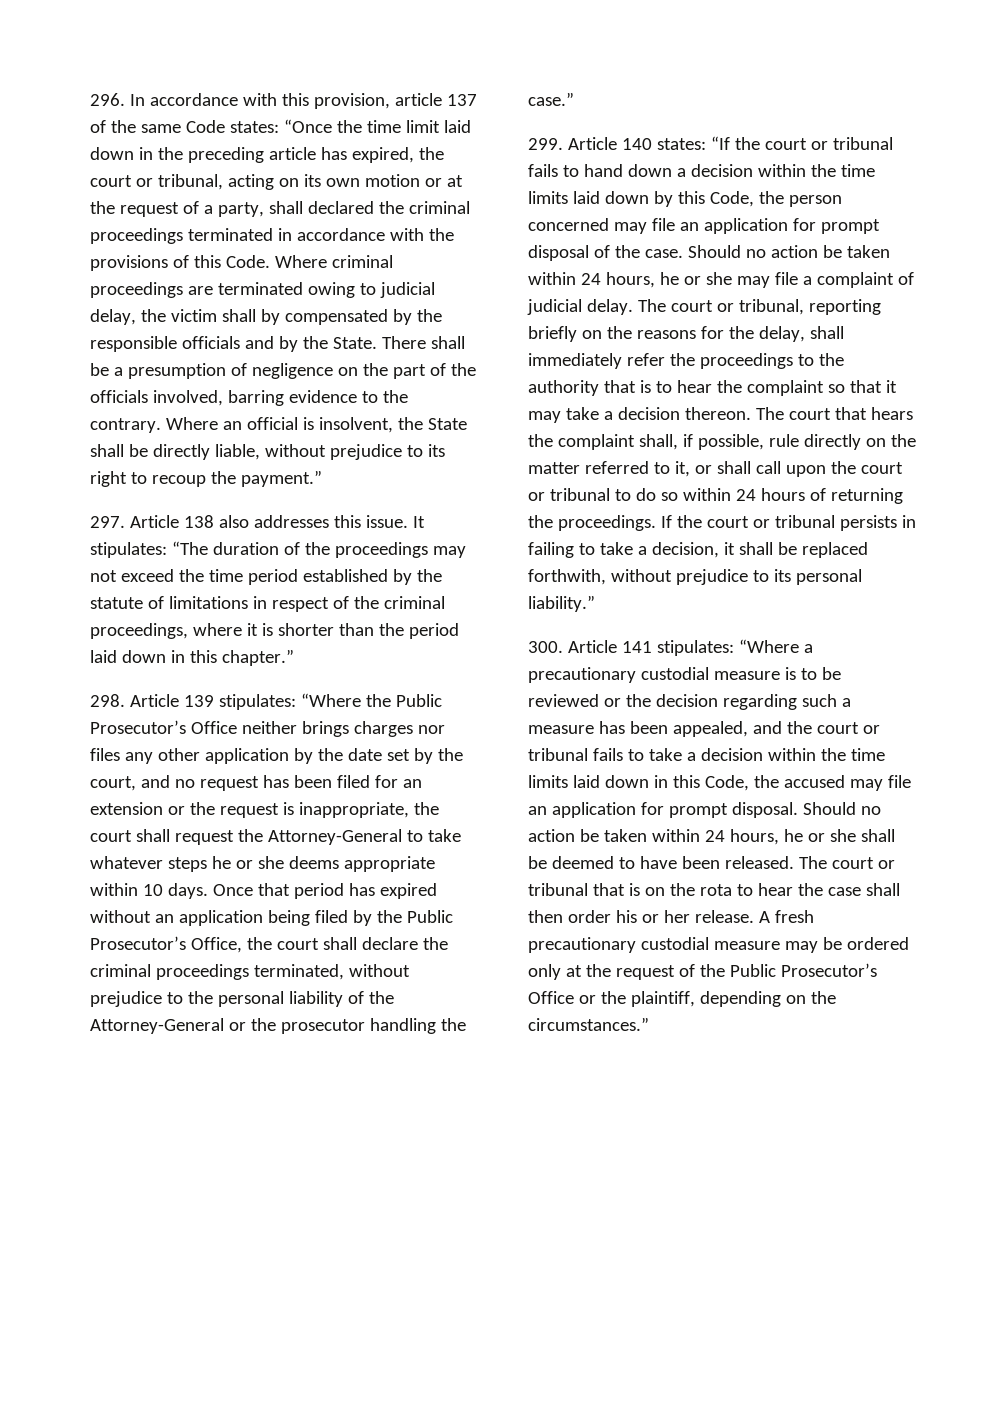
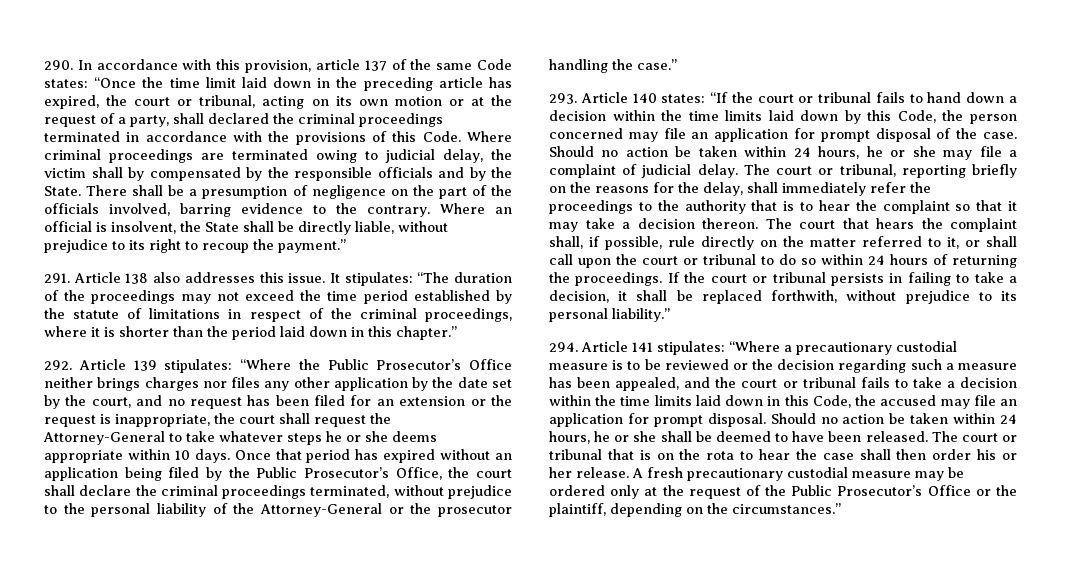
- 296. In accordance with this provision, article 137 of the same Code states: “Once the time limit laid down in the preceding article has expired, the court or tribunal, acting on its own motion or at the request of a party, shall declared the criminal proceedings terminated in accordance with the provisions of this Code.
+ 290. In accordance with this provision, article 137 of the same Code states: “Once the time limit laid down in the preceding article has expired, the court or tribunal, acting on its own motion or at the request of a party, shall declared the criminal proceedings terminated in accordance with the provisions of this Code.
- 297. Article 138 also addresses this issue.
+ 291. Article 138 also addresses this issue.
- 298. Article 139 stipulates: “Where the Public Prosecutor’s Office neither brings charges nor files any other application by the date set by the court, and no request has been filed for an extension or the request is inappropriate, the court shall request the Attorney-General to take whatever steps he or she deems appropriate within 10 days.
+ 292. Article 139 stipulates: “Where the Public Prosecutor’s Office neither brings charges nor files any other application by the date set by the court, and no request has been filed for an extension or the request is inappropriate, the court shall request the Attorney-General to take whatever steps he or she deems appropriate within 10 days.
- 299. Article 140 states: “If the court or tribunal fails to hand down a decision within the time limits laid down by this Code, the person concerned may file an application for prompt disposal of the case.
+ 293. Article 140 states: “If the court or tribunal fails to hand down a decision within the time limits laid down by this Code, the person concerned may file an application for prompt disposal of the case.
- 300. Article 141 stipulates: “Where a precautionary custodial measure is to be reviewed or the decision regarding such a measure has been appealed, and the court or tribunal fails to take a decision within the time limits laid down in this Code, the accused may file an application for prompt disposal.
+ 294. Article 141 stipulates: “Where a precautionary custodial measure is to be reviewed or the decision regarding such a measure has been appealed, and the court or tribunal fails to take a decision within the time limits laid down in this Code, the accused may file an application for prompt disposal.

